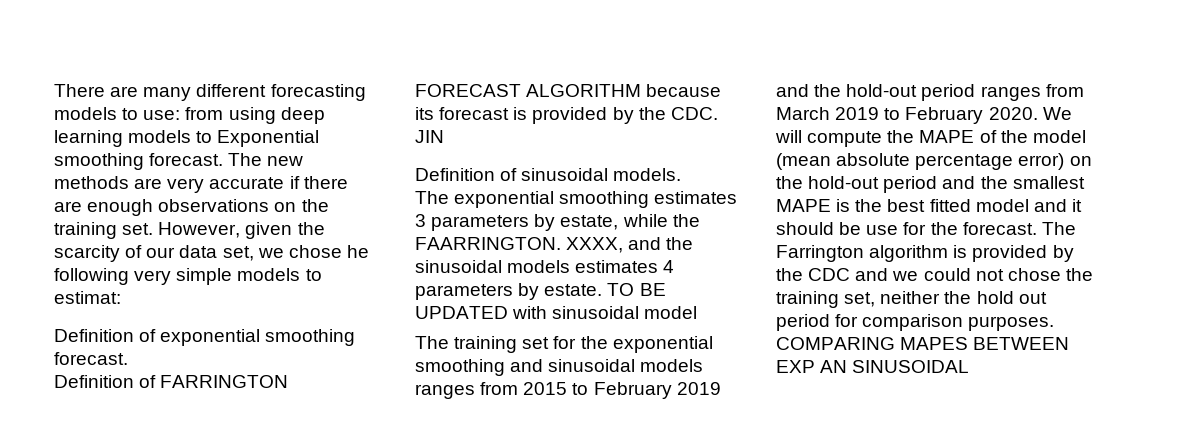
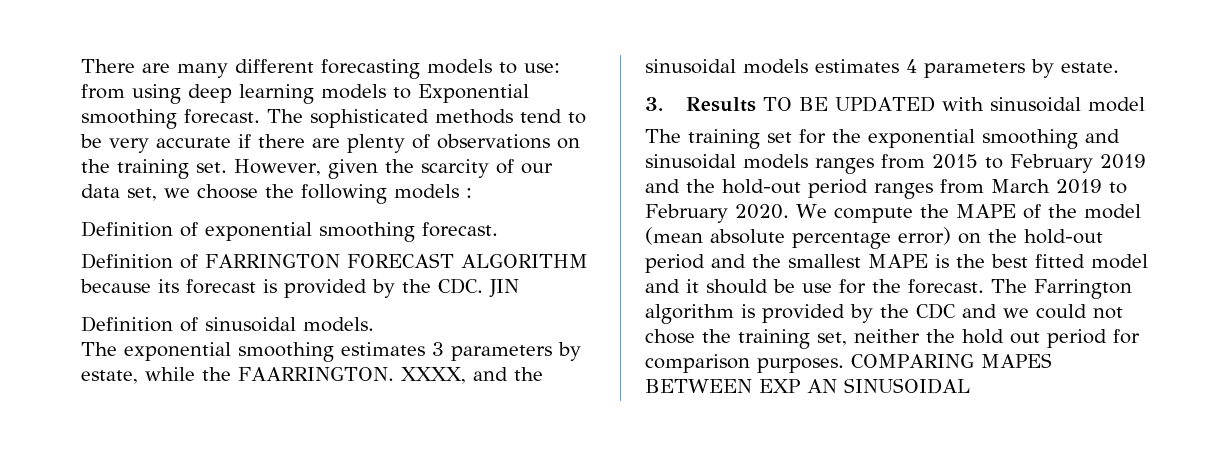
- The new methods are very accurate if there are enough observations on the training set.
+ The sophisticated methods tend to be very accurate if there are plenty of observations on the training set.
- However, given the scarcity of our data set, we chose he following very simple models to estimat:
+ However, given the scarcity of our data set, we choose the following models :
- XXXX, and the sinusoidal models estimates 4 parameters by estate. TO BE UPDATED with sinusoidal model
+ XXXX, and the sinusoidal models estimates 4 parameters by estate.
+ 3. Results TO BE UPDATED with sinusoidal model
- We will compute the MAPE of the model (mean absolute percentage error) on the hold-out period and the smallest MAPE is the best fitted model and it should be use for the forecast.
+ We compute the MAPE of the model (mean absolute percentage error) on the hold-out period and the smallest MAPE is the best fitted model and it should be use for the forecast.

